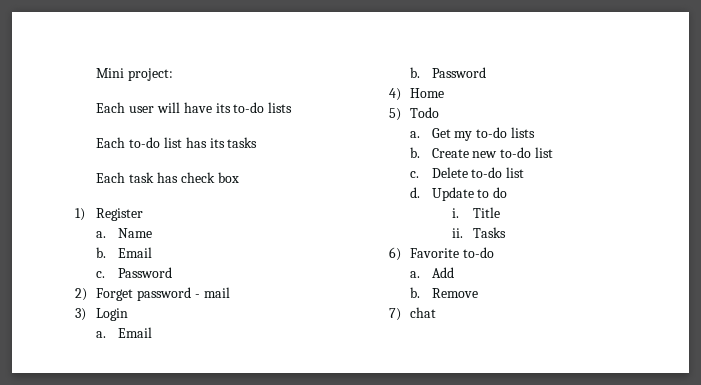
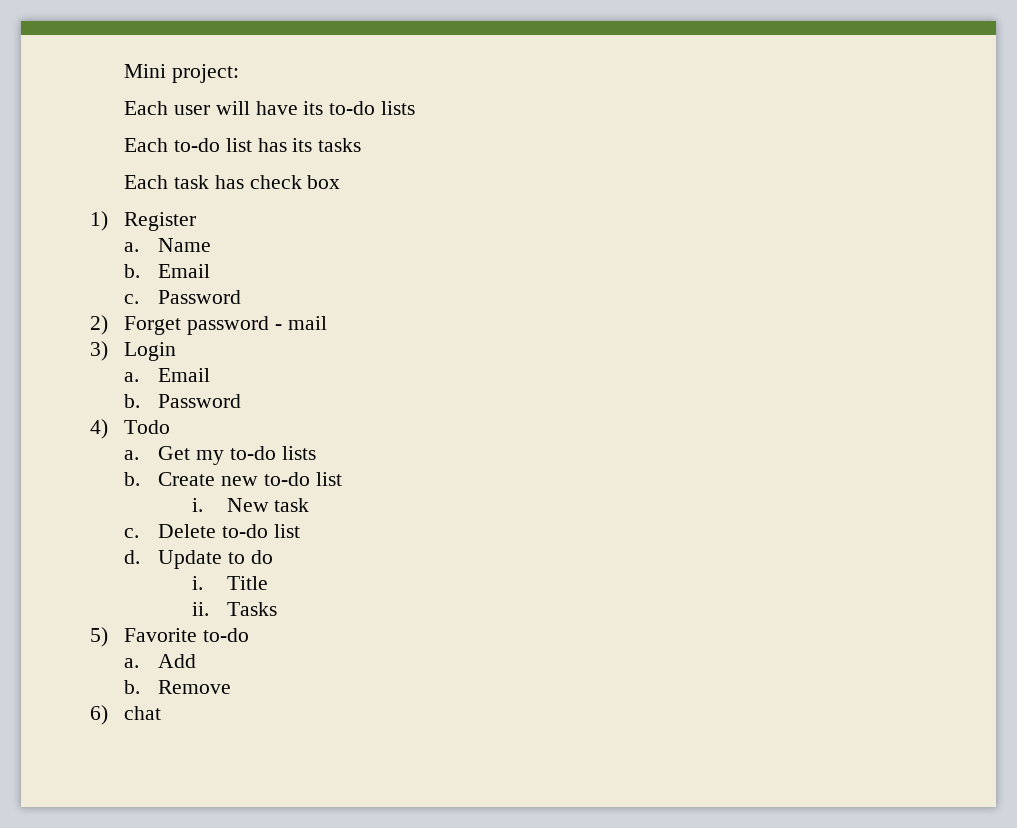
- 4) Home
- 5) Todo
+ 4) Todo
+ i. New task
- 6) Favorite to-do
+ 5) Favorite to-do
- 7) chat
+ 6) chat

